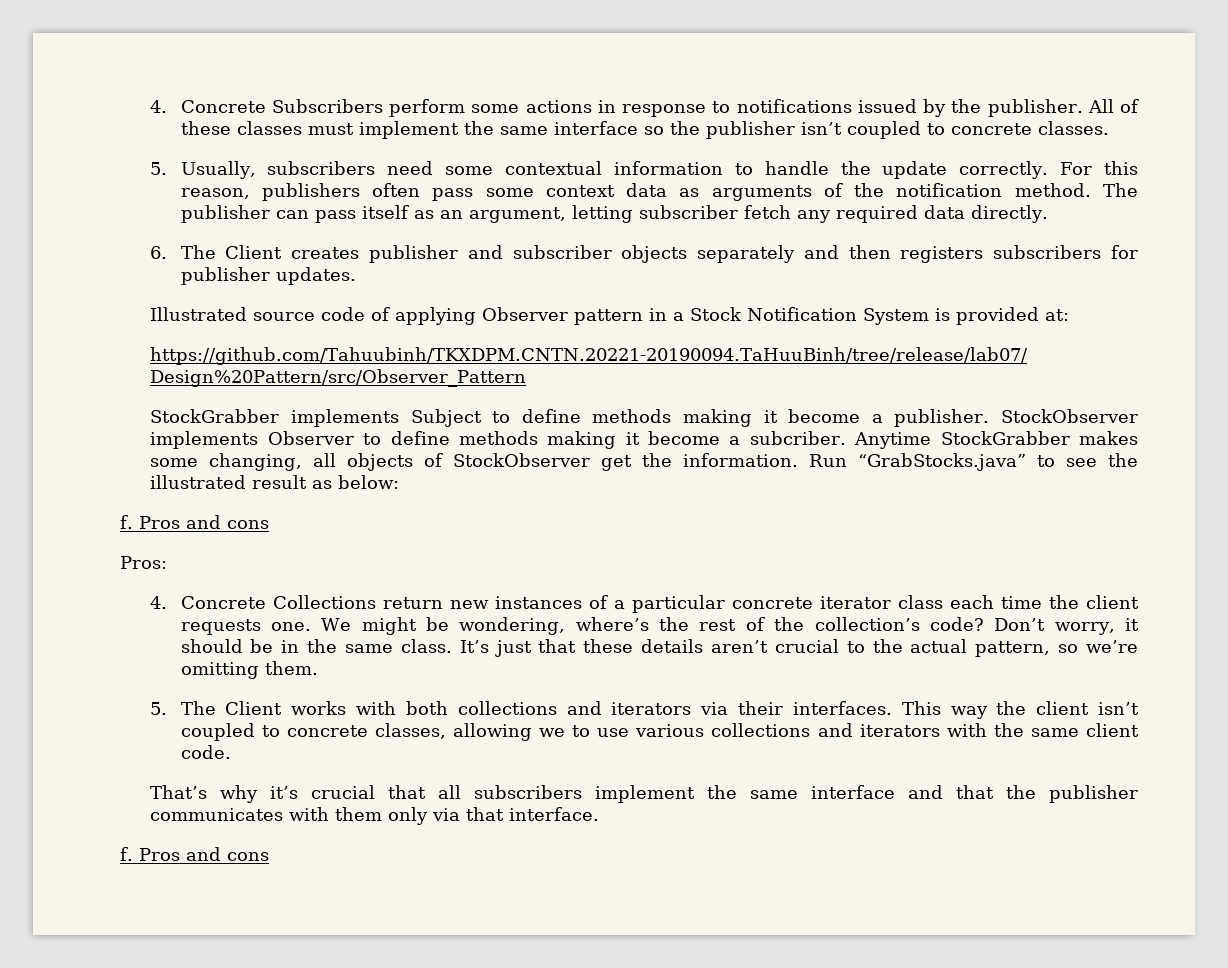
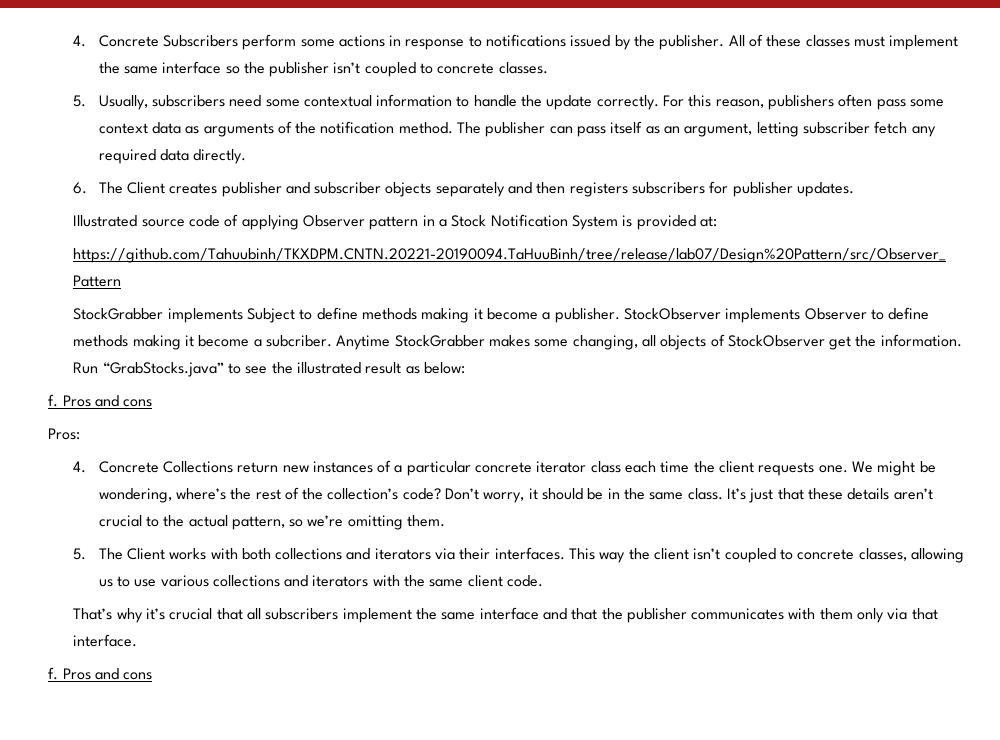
- This way the client isn’t coupled to concrete classes, allowing we to use various collections and iterators with the same client code.
+ This way the client isn’t coupled to concrete classes, allowing us to use various collections and iterators with the same client code.

